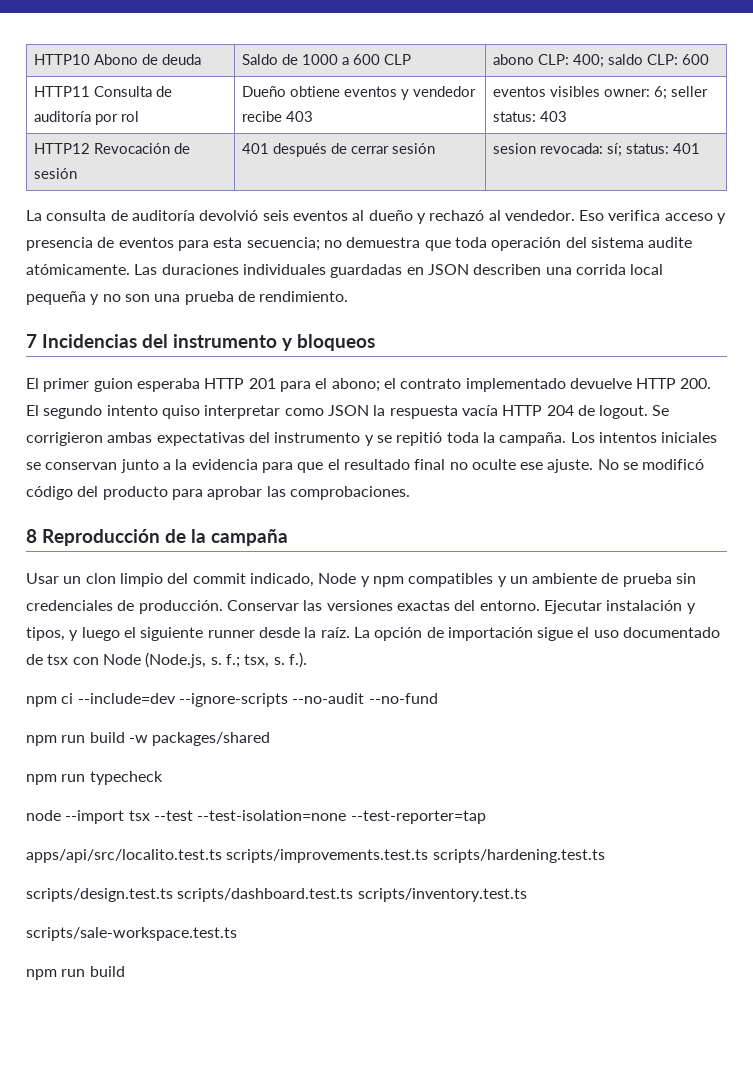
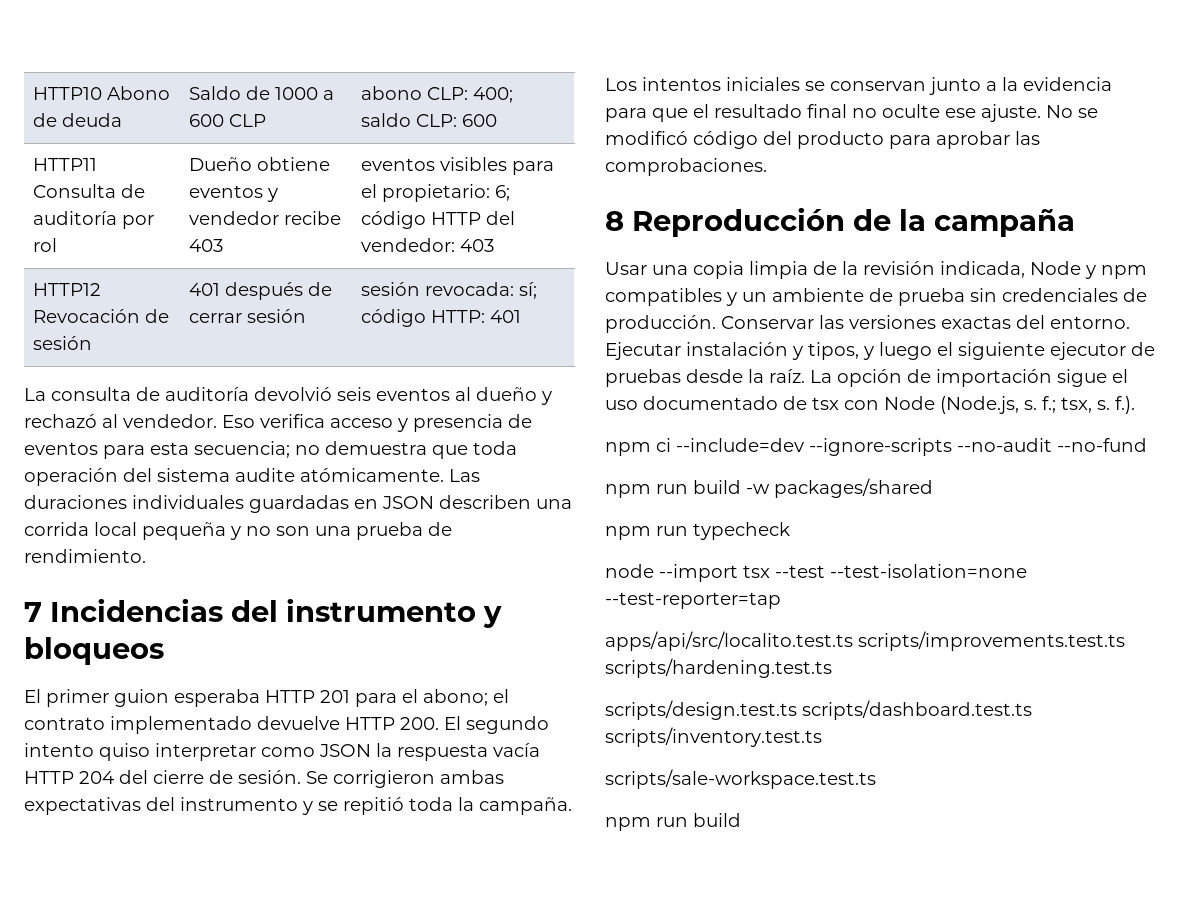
- HTTP11 Consulta de auditoría por rol | Dueño obtiene eventos y vendedor recibe 403 | eventos visibles owner: 6; seller status: 403
+ HTTP11 Consulta de auditoría por rol | Dueño obtiene eventos y vendedor recibe 403 | eventos visibles para el propietario: 6; código HTTP del vendedor: 403
- HTTP12 Revocación de sesión | 401 después de cerrar sesión | sesion revocada: sí; status: 401
+ HTTP12 Revocación de sesión | 401 después de cerrar sesión | sesión revocada: sí; código HTTP: 401
- El primer guion esperaba HTTP 201 para el abono; el contrato implementado devuelve HTTP 200. El segundo intento quiso interpretar como JSON la respuesta vacía HTTP 204 de logout.
+ El primer guion esperaba HTTP 201 para el abono; el contrato implementado devuelve HTTP 200. El segundo intento quiso interpretar como JSON la respuesta vacía HTTP 204 del cierre de sesión.
- Usar un clon limpio del commit indicado, Node y npm compatibles y un ambiente de prueba sin credenciales de producción.
+ Usar una copia limpia de la revisión indicada, Node y npm compatibles y un ambiente de prueba sin credenciales de producción.
- Ejecutar instalación y tipos, y luego el siguiente runner desde la raíz.
+ Ejecutar instalación y tipos, y luego el siguiente ejecutor de pruebas desde la raíz.

